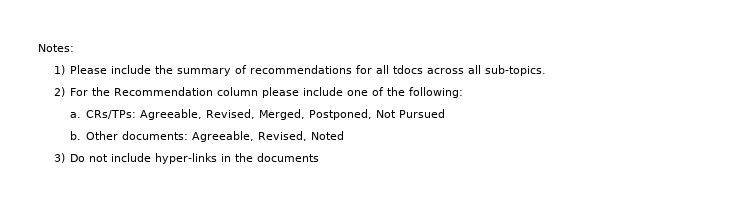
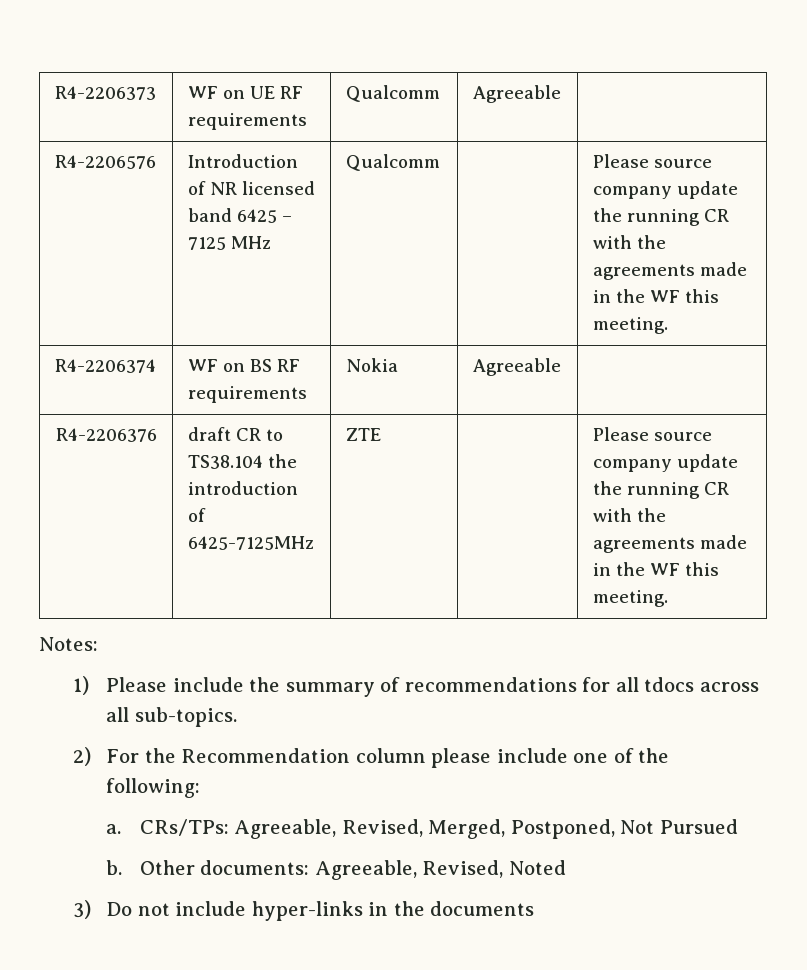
+ R4-2206373 | WF on UE RF requirements | Qualcomm | Agreeable |
+ R4-2206576 | Introduction of NR licensed band 6425 – 7125 MHz | Qualcomm | | Please source company update the running CR with the agreements made in the WF this meeting.
+ R4-2206374 | WF on BS RF requirements | Nokia | Agreeable |
+ R4-2206376 | draft CR to TS38.104 the introduction of 6425-7125MHz | ZTE | | Please source company update the running CR with the agreements made in the WF this meeting.

